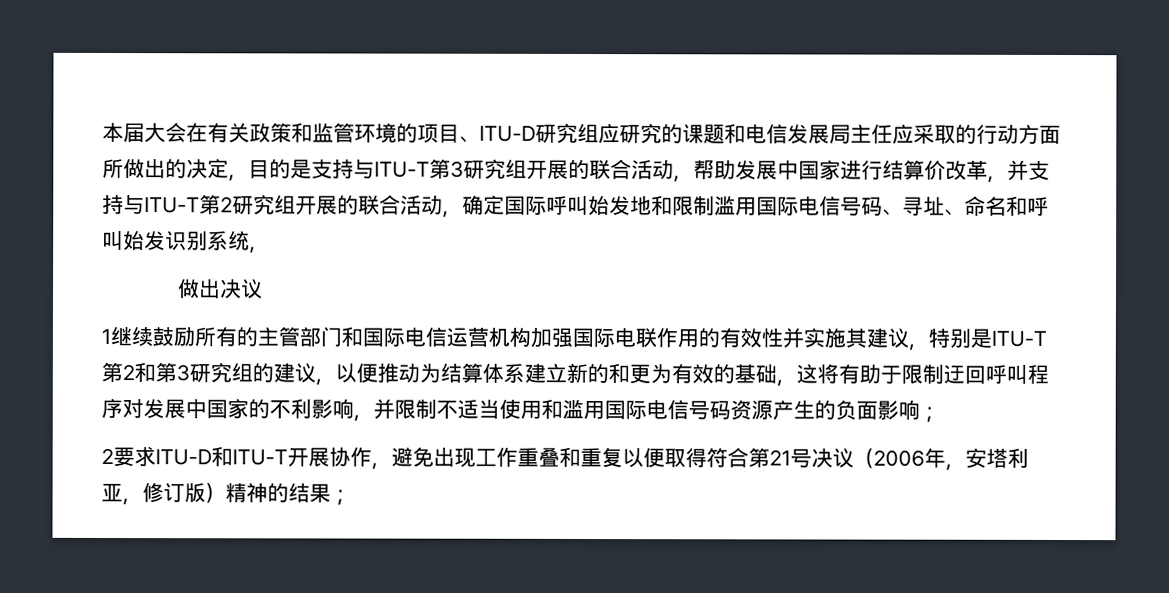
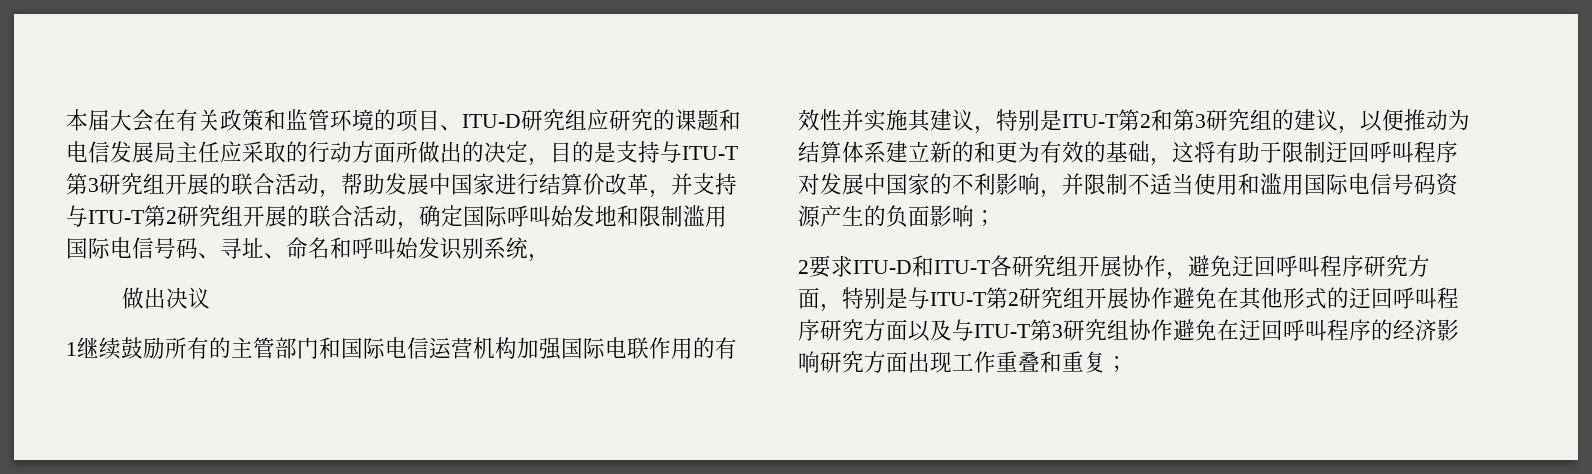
- 2要求ITU-D和ITU-T开展协作，避免出现工作重叠和重复以便取得符合第21号决议（2006年，安塔利亚，修订版）精神的结果；
+ 2要求ITU-D和ITU-T各研究组开展协作，避免迂回呼叫程序研究方面，特别是与ITU-T第2研究组开展协作避免在其他形式的迂回呼叫程序研究方面以及与ITU-T第3研究组协作避免在迂回呼叫程序的经济影响研究方面出现工作重叠和重复；

